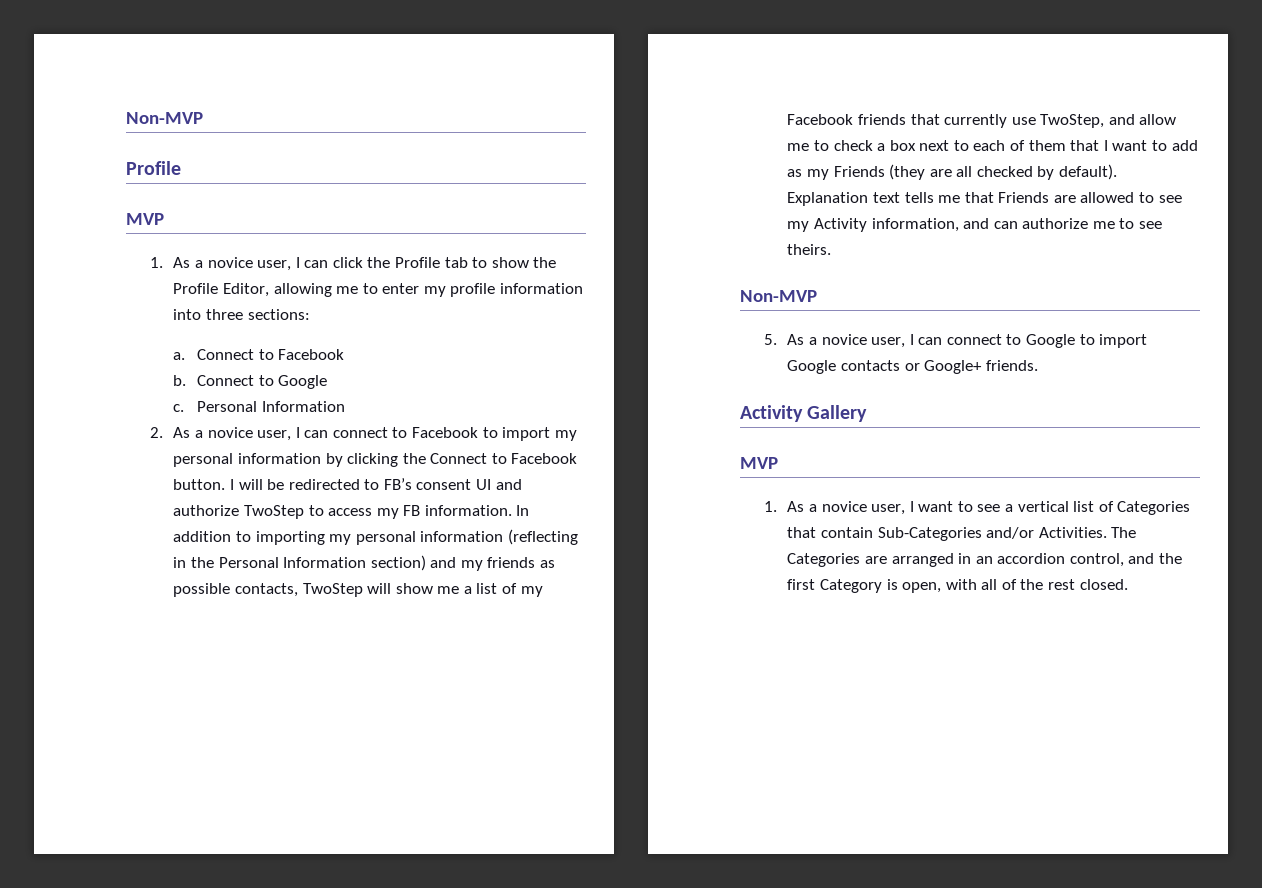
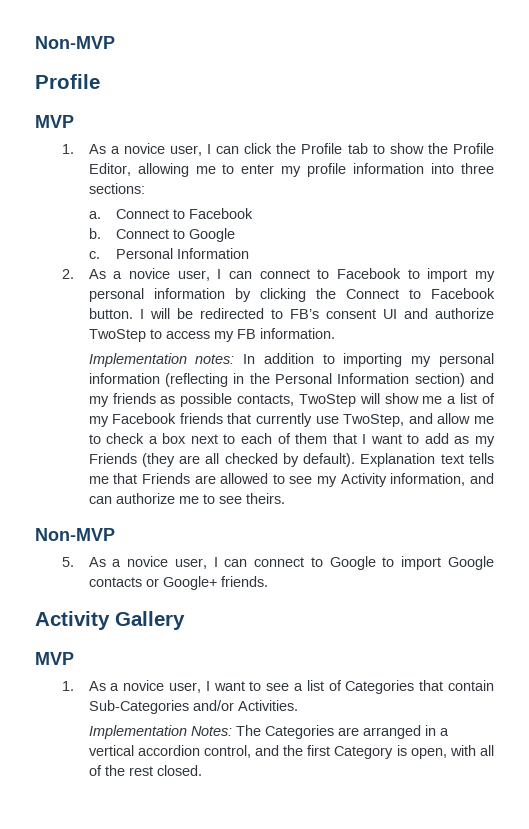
- I will be redirected to FB’s consent UI and authorize TwoStep to access my FB information. In addition to importing my personal information (reflecting in the Personal Information section) and my friends as possible contacts, TwoStep will show me a list of my Facebook friends that currently use TwoStep, and allow me to check a box next to each of them that I want to add as my Friends (they are all checked by default).
+ I will be redirected to FB’s consent UI and authorize TwoStep to access my FB information.
+ Implementation notes: In addition to importing my personal information (reflecting in the Personal Information section) and my friends as possible contacts, TwoStep will show me a list of my Facebook friends that currently use TwoStep, and allow me to check a box next to each of them that I want to add as my Friends (they are all checked by default).
- 1. As a novice user, I want to see a vertical list of Categories that contain Sub-Categories and/or Activities. The Categories are arranged in an accordion control, and the first Category is open, with all of the rest closed.
+ 1. As a novice user, I want to see a list of Categories that contain Sub-Categories and/or Activities.
+ Implementation Notes: The Categories are arranged in a vertical accordion control, and the first Category is open, with all of the rest closed.

